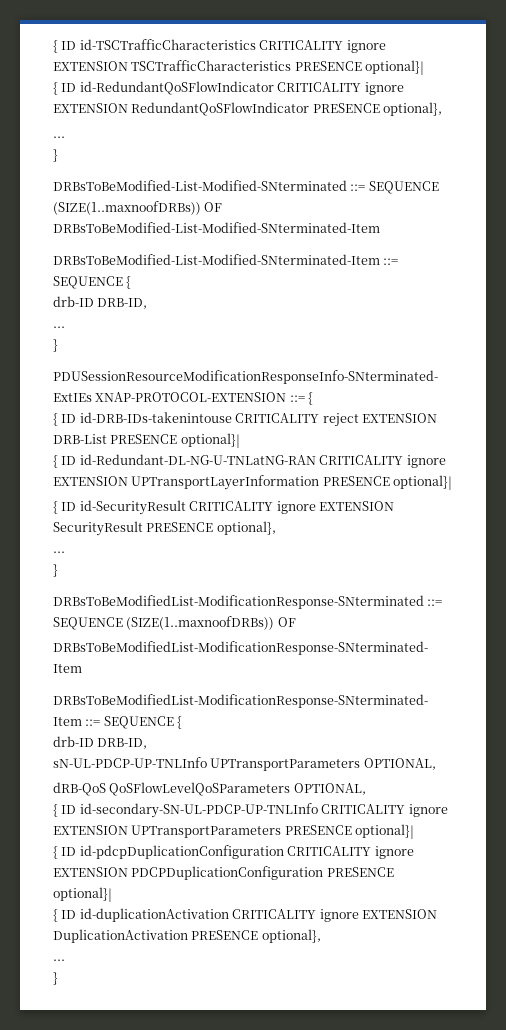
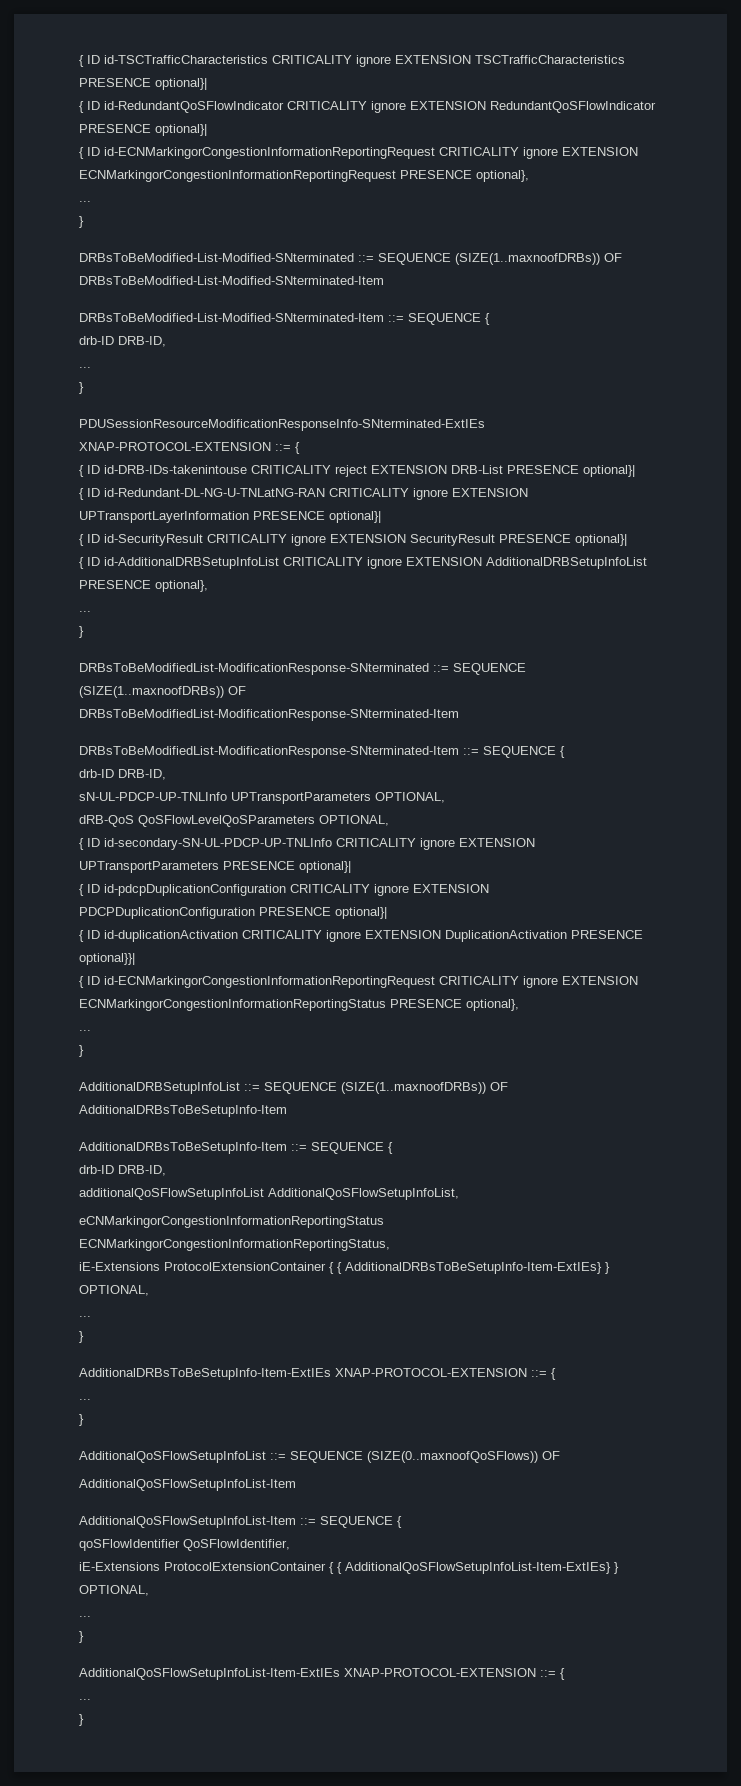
- { ID id-RedundantQoSFlowIndicator CRITICALITY ignore EXTENSION RedundantQoSFlowIndicator PRESENCE optional},
+ { ID id-RedundantQoSFlowIndicator CRITICALITY ignore EXTENSION RedundantQoSFlowIndicator PRESENCE optional}|
+ { ID id-ECNMarkingorCongestionInformationReportingRequest CRITICALITY ignore EXTENSION ECNMarkingorCongestionInformationReportingRequest PRESENCE optional},
- { ID id-SecurityResult CRITICALITY ignore EXTENSION SecurityResult PRESENCE optional},
+ { ID id-SecurityResult CRITICALITY ignore EXTENSION SecurityResult PRESENCE optional}|
+ { ID id-AdditionalDRBSetupInfoList CRITICALITY ignore EXTENSION AdditionalDRBSetupInfoList PRESENCE optional},
- { ID id-duplicationActivation CRITICALITY ignore EXTENSION DuplicationActivation PRESENCE optional},
+ { ID id-duplicationActivation CRITICALITY ignore EXTENSION DuplicationActivation PRESENCE optional}}|
+ { ID id-ECNMarkingorCongestionInformationReportingRequest CRITICALITY ignore EXTENSION ECNMarkingorCongestionInformationReportingStatus PRESENCE optional},
+ ...
+ }
+ AdditionalDRBSetupInfoList ::= SEQUENCE (SIZE(1..maxnoofDRBs)) OF AdditionalDRBsToBeSetupInfo-Item
+ AdditionalDRBsToBeSetupInfo-Item ::= SEQUENCE {
+ drb-ID DRB-ID,
+ additionalQoSFlowSetupInfoList AdditionalQoSFlowSetupInfoList,
+ eCNMarkingorCongestionInformationReportingStatus ECNMarkingorCongestionInformationReportingStatus,
+ iE-Extensions ProtocolExtensionContainer { { AdditionalDRBsToBeSetupInfo-Item-ExtIEs} } OPTIONAL,
+ ...
+ }
+ AdditionalDRBsToBeSetupInfo-Item-ExtIEs XNAP-PROTOCOL-EXTENSION ::= {
+ ...
+ }
+ AdditionalQoSFlowSetupInfoList ::= SEQUENCE (SIZE(0..maxnoofQoSFlows)) OF
+ AdditionalQoSFlowSetupInfoList-Item
+ AdditionalQoSFlowSetupInfoList-Item ::= SEQUENCE {
+ qoSFlowIdentifier QoSFlowIdentifier,
+ iE-Extensions ProtocolExtensionContainer { { AdditionalQoSFlowSetupInfoList-Item-ExtIEs} } OPTIONAL,
+ ...
+ }
+ AdditionalQoSFlowSetupInfoList-Item-ExtIEs XNAP-PROTOCOL-EXTENSION ::= {

